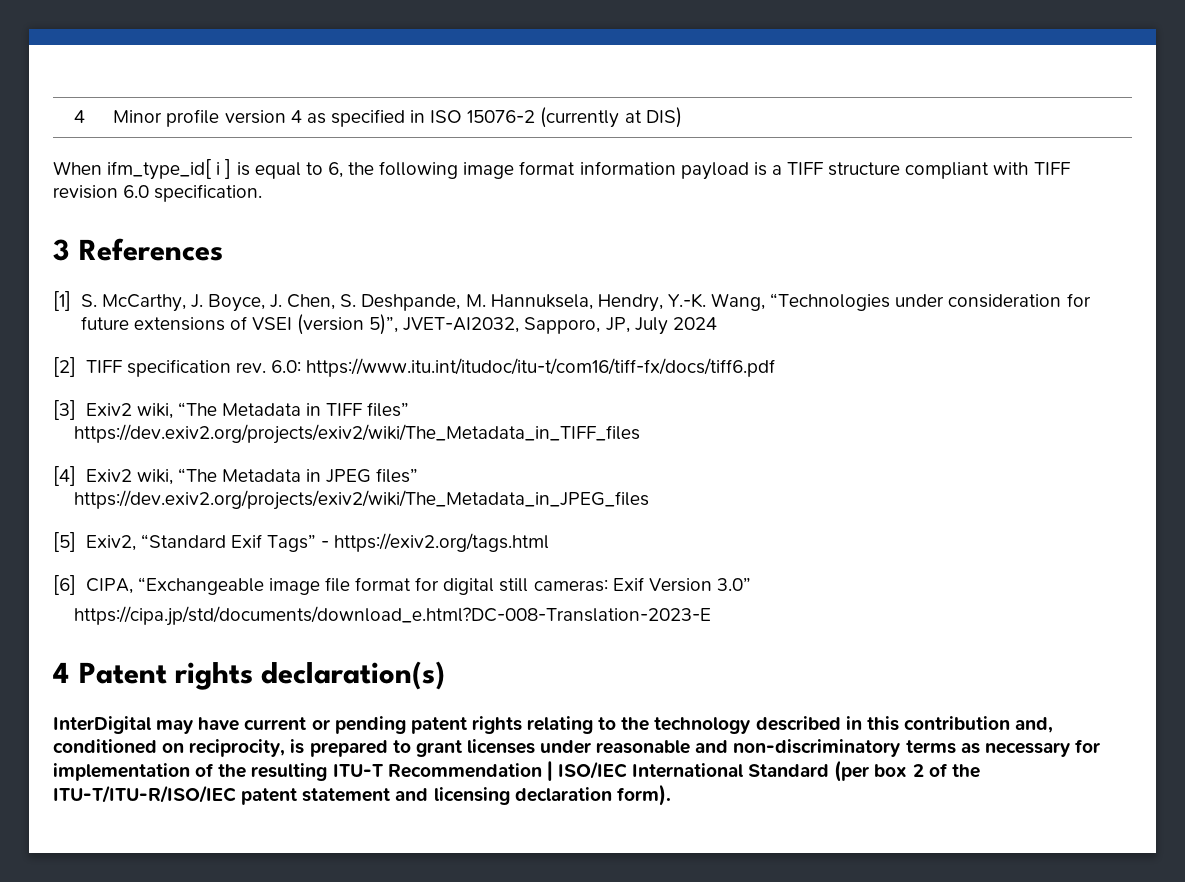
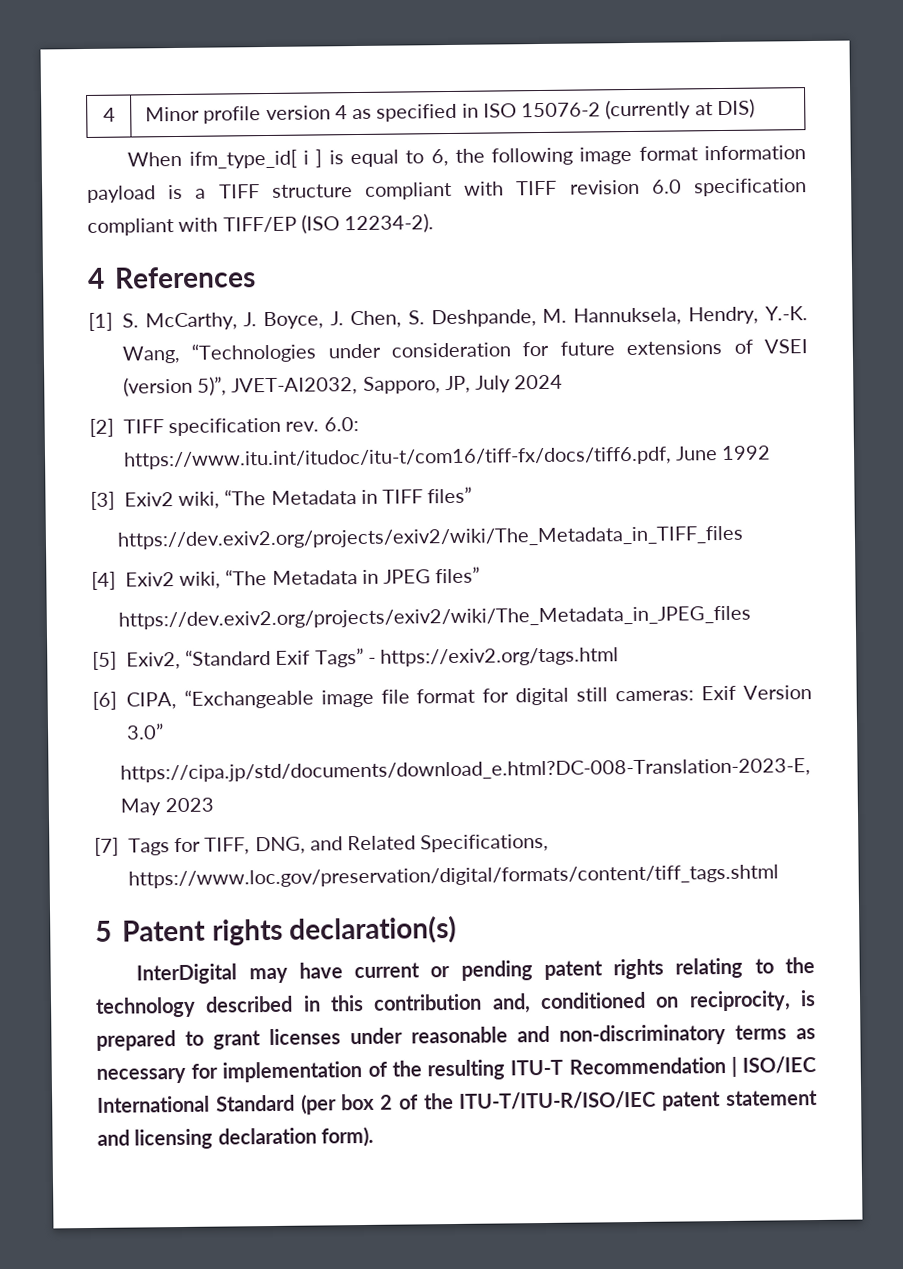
- When ifm_type_id[ i ] is equal to 6, the following image format information payload is a TIFF structure compliant with TIFF revision 6.0 specification.
- 3 References
+ When ifm_type_id[ i ] is equal to 6, the following image format information payload is a TIFF structure compliant with TIFF revision 6.0 specification compliant with TIFF/EP (ISO 12234-2).
+ 4 References
- 6.0: https://www.itu.int/itudoc/itu-t/com16/tiff-fx/docs/tiff6.pdf
+ 6.0: https://www.itu.int/itudoc/itu-t/com16/tiff-fx/docs/tiff6.pdf, June 1992
- https://cipa.jp/std/documents/download_e.html?DC-008-Translation-2023-E
- 4 Patent rights declaration(s)
+ https://cipa.jp/std/documents/download_e.html?DC-008-Translation-2023-E, May 2023
+ [7] Tags for TIFF, DNG, and Related Specifications, https://www.loc.gov/preservation/digital/formats/content/tiff_tags.shtml
+ 5 Patent rights declaration(s)

